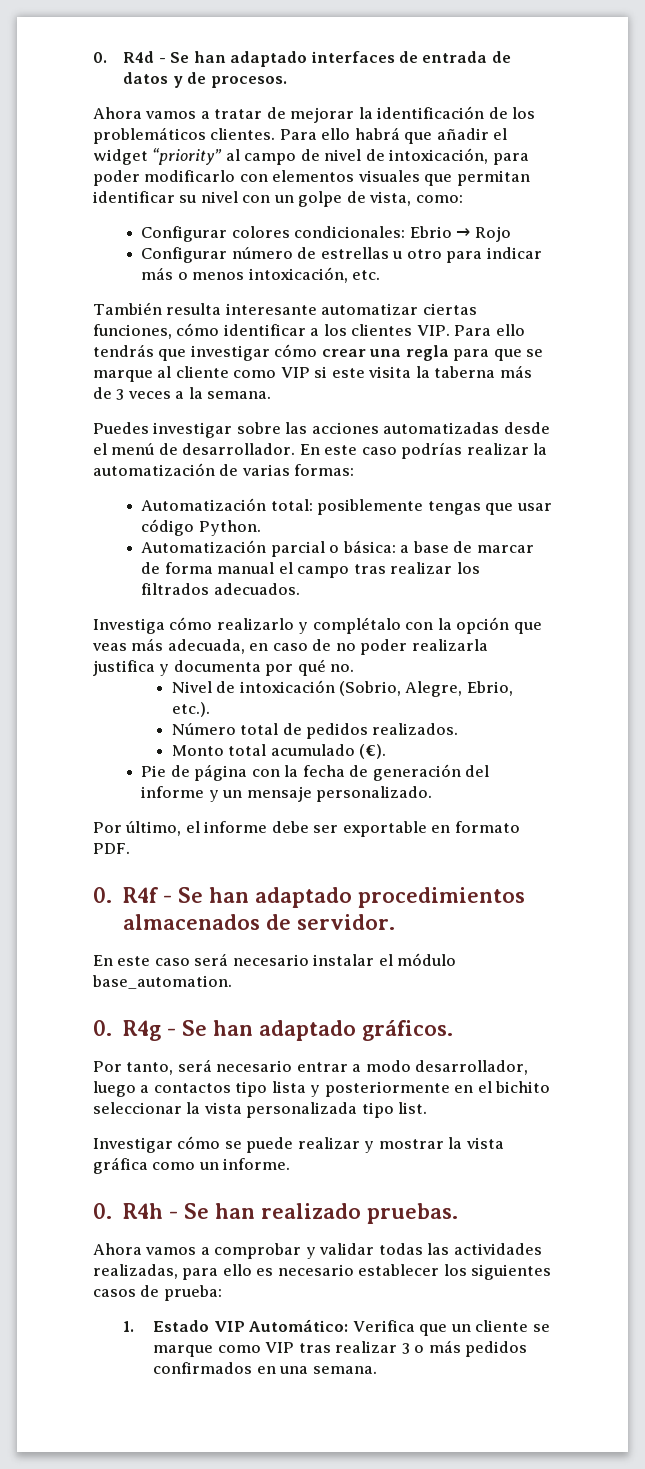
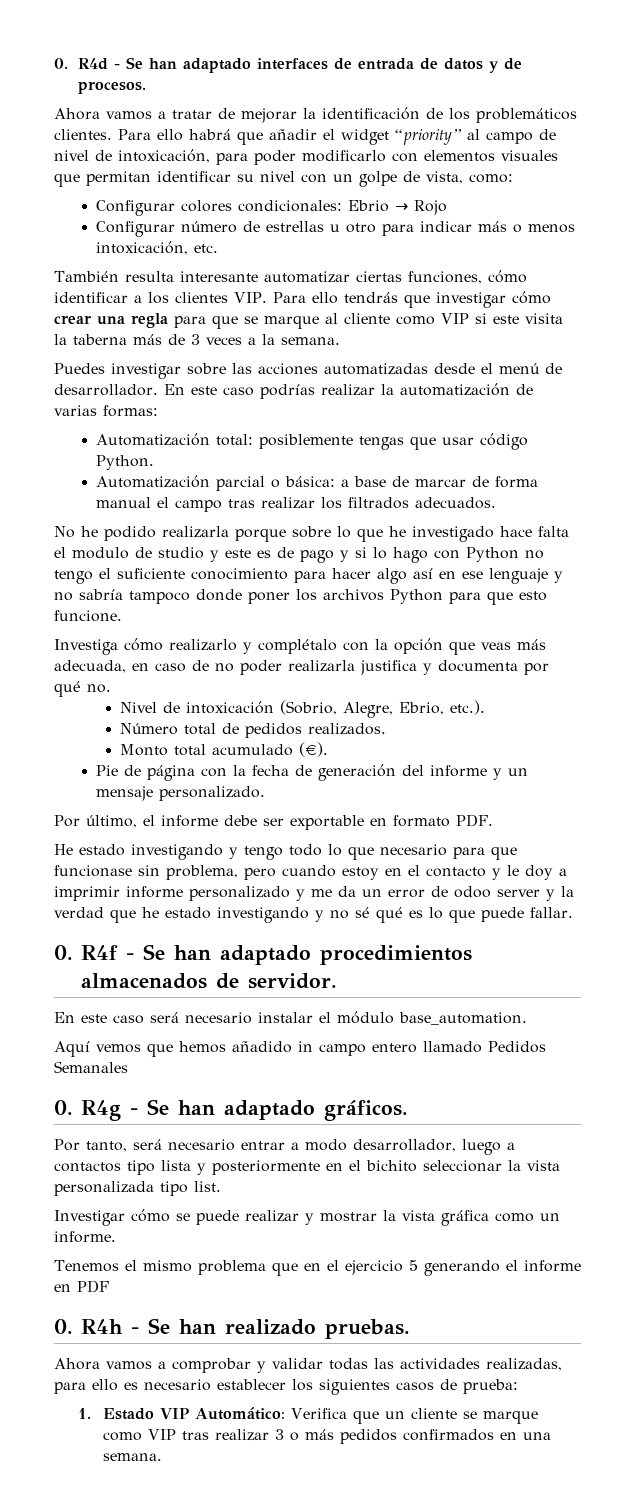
+ No he podido realizarla porque sobre lo que he investigado hace falta el modulo de studio y este es de pago y si lo hago con Python no tengo el suficiente conocimiento para hacer algo así en ese lenguaje y no sabría tampoco donde poner los archivos Python para que esto funcione.
+ He estado investigando y tengo todo lo que necesario para que funcionase sin problema, pero cuando estoy en el contacto y le doy a imprimir informe personalizado y me da un error de odoo server y la verdad que he estado investigando y no sé qué es lo que puede fallar.
+ Aquí vemos que hemos añadido in campo entero llamado Pedidos Semanales
+ Tenemos el mismo problema que en el ejercicio 5 generando el informe en PDF

